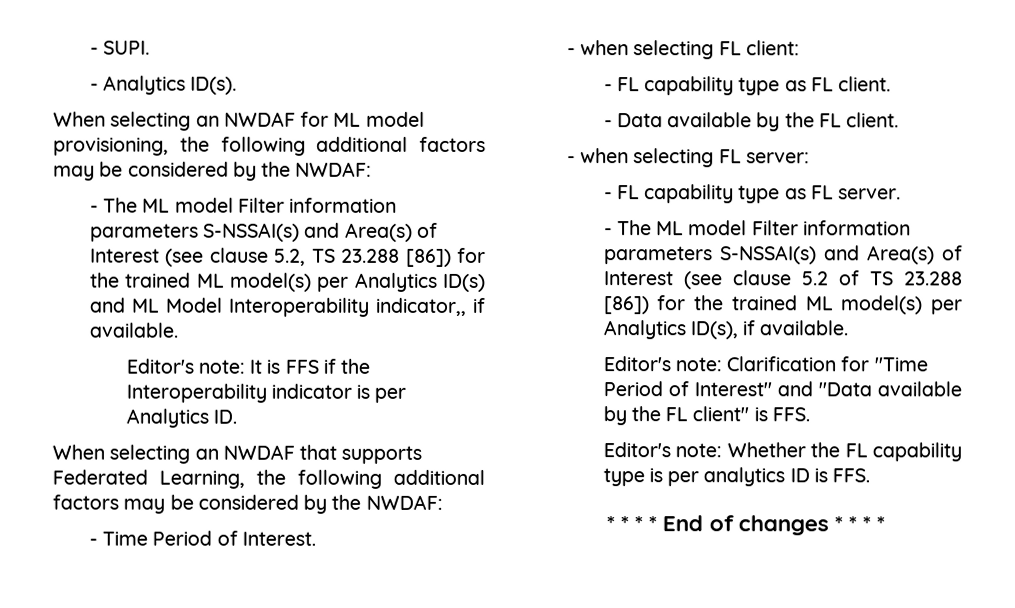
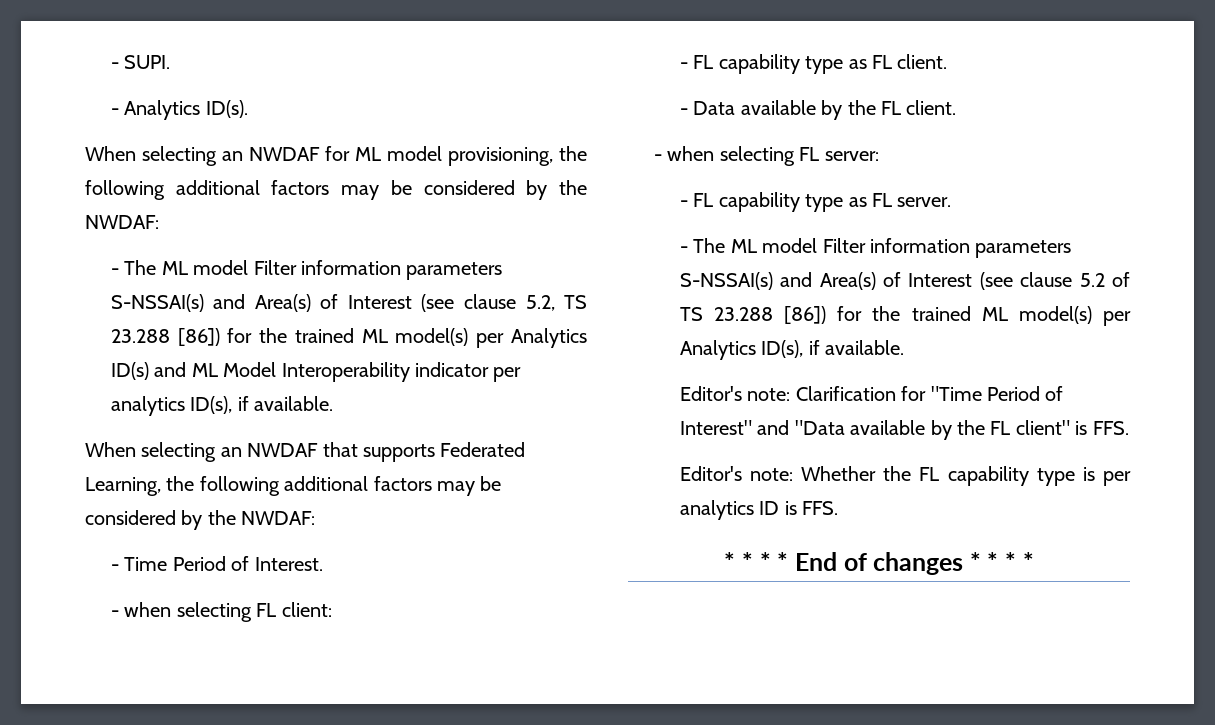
- - The ML model Filter information parameters S-NSSAI(s) and Area(s) of Interest (see clause 5.2, TS 23.288 [86]) for the trained ML model(s) per Analytics ID(s) and ML Model Interoperability indicator,, if available.
- Editor's note: It is FFS if the Interoperability indicator is per Analytics ID.
+ - The ML model Filter information parameters S-NSSAI(s) and Area(s) of Interest (see clause 5.2, TS 23.288 [86]) for the trained ML model(s) per Analytics ID(s) and ML Model Interoperability indicator per analytics ID(s), if available.

